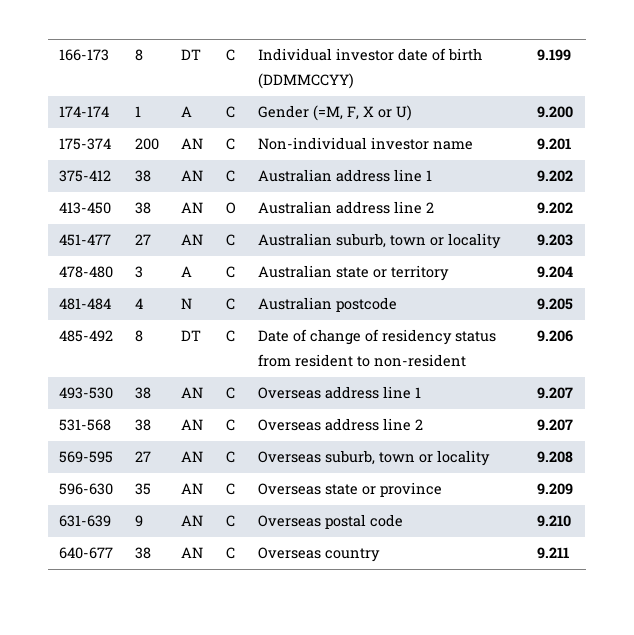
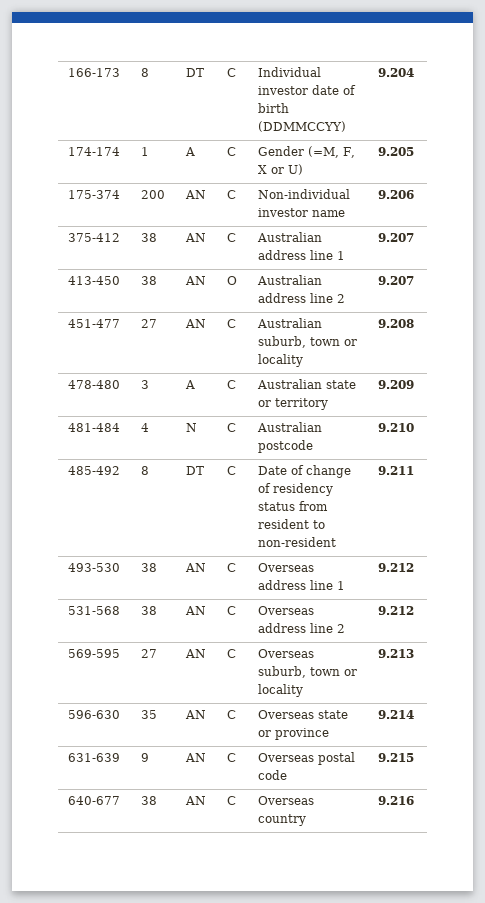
- 166-173 | 8 | DT | C | Individual investor date of birth (DDMMCCYY) | 9.199
+ 166-173 | 8 | DT | C | Individual investor date of birth (DDMMCCYY) | 9.204
- 174-174 | 1 | A | C | Gender (=M, F, X or U) | 9.200
+ 174-174 | 1 | A | C | Gender (=M, F, X or U) | 9.205
- 175-374 | 200 | AN | C | Non-individual investor name | 9.201
+ 175-374 | 200 | AN | C | Non-individual investor name | 9.206
- 375-412 | 38 | AN | C | Australian address line 1 | 9.202
+ 375-412 | 38 | AN | C | Australian address line 1 | 9.207
- 413-450 | 38 | AN | O | Australian address line 2 | 9.202
+ 413-450 | 38 | AN | O | Australian address line 2 | 9.207
- 451-477 | 27 | AN | C | Australian suburb, town or locality | 9.203
+ 451-477 | 27 | AN | C | Australian suburb, town or locality | 9.208
- 478-480 | 3 | A | C | Australian state or territory | 9.204
+ 478-480 | 3 | A | C | Australian state or territory | 9.209
- 481-484 | 4 | N | C | Australian postcode | 9.205
+ 481-484 | 4 | N | C | Australian postcode | 9.210
- 485-492 | 8 | DT | C | Date of change of residency status from resident to non-resident | 9.206
+ 485-492 | 8 | DT | C | Date of change of residency status from resident to non-resident | 9.211
- 493-530 | 38 | AN | C | Overseas address line 1 | 9.207
+ 493-530 | 38 | AN | C | Overseas address line 1 | 9.212
- 531-568 | 38 | AN | C | Overseas address line 2 | 9.207
+ 531-568 | 38 | AN | C | Overseas address line 2 | 9.212
- 569-595 | 27 | AN | C | Overseas suburb, town or locality | 9.208
+ 569-595 | 27 | AN | C | Overseas suburb, town or locality | 9.213
- 596-630 | 35 | AN | C | Overseas state or province | 9.209
+ 596-630 | 35 | AN | C | Overseas state or province | 9.214
- 631-639 | 9 | AN | C | Overseas postal code | 9.210
+ 631-639 | 9 | AN | C | Overseas postal code | 9.215
- 640-677 | 38 | AN | C | Overseas country | 9.211
+ 640-677 | 38 | AN | C | Overseas country | 9.216

